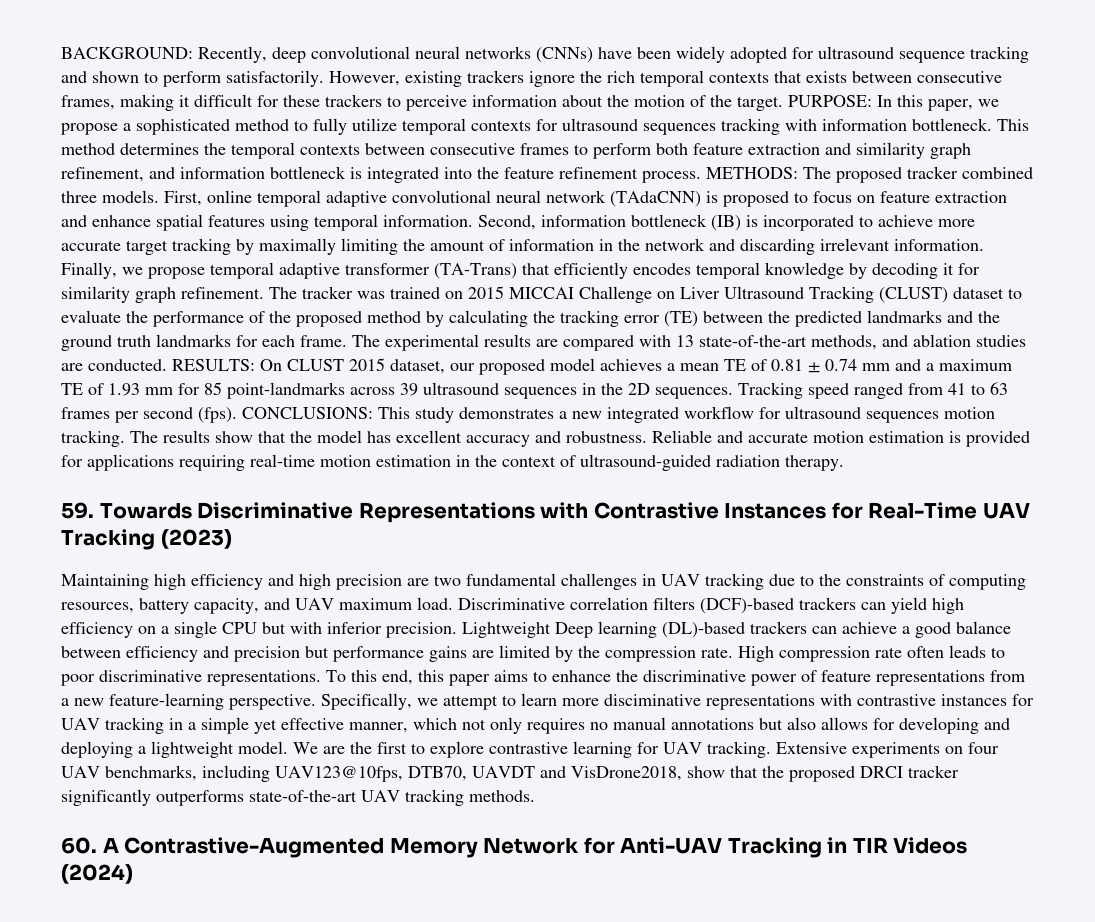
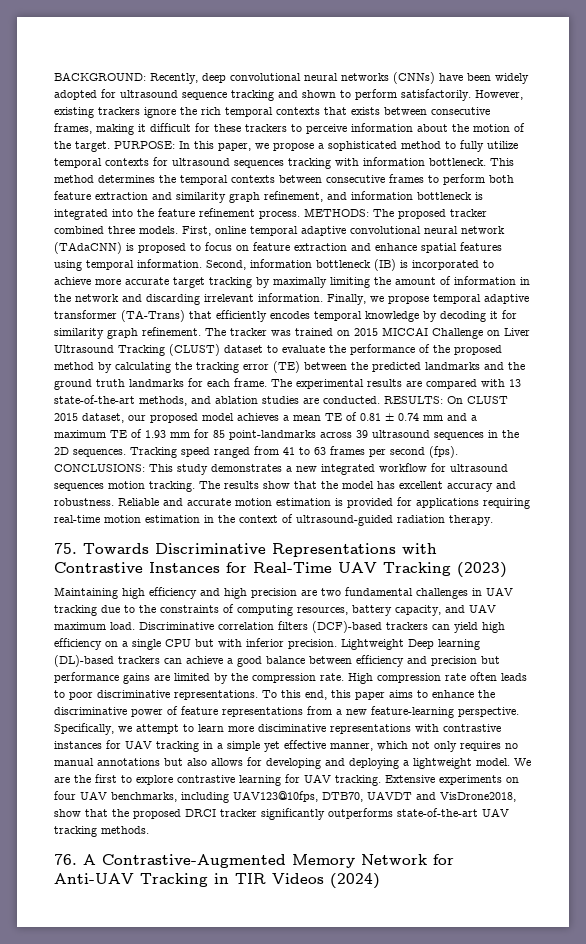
- 59. Towards Discriminative Representations with Contrastive Instances for Real-Time UAV Tracking (2023)
+ 75. Towards Discriminative Representations with Contrastive Instances for Real-Time UAV Tracking (2023)
- 60. A Contrastive-Augmented Memory Network for Anti-UAV Tracking in TIR Videos (2024)
+ 76. A Contrastive-Augmented Memory Network for Anti-UAV Tracking in TIR Videos (2024)

